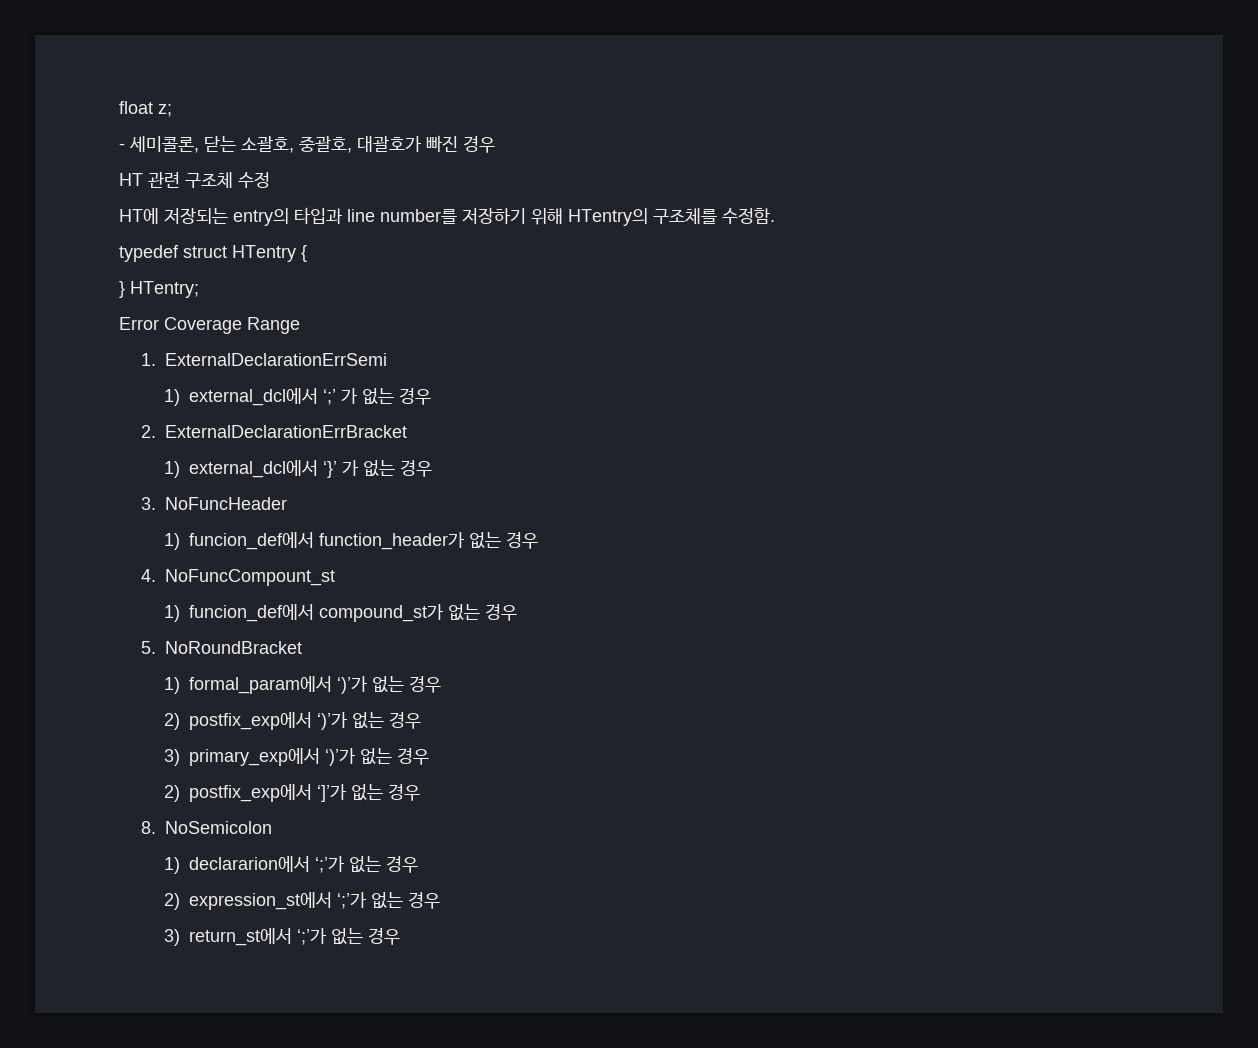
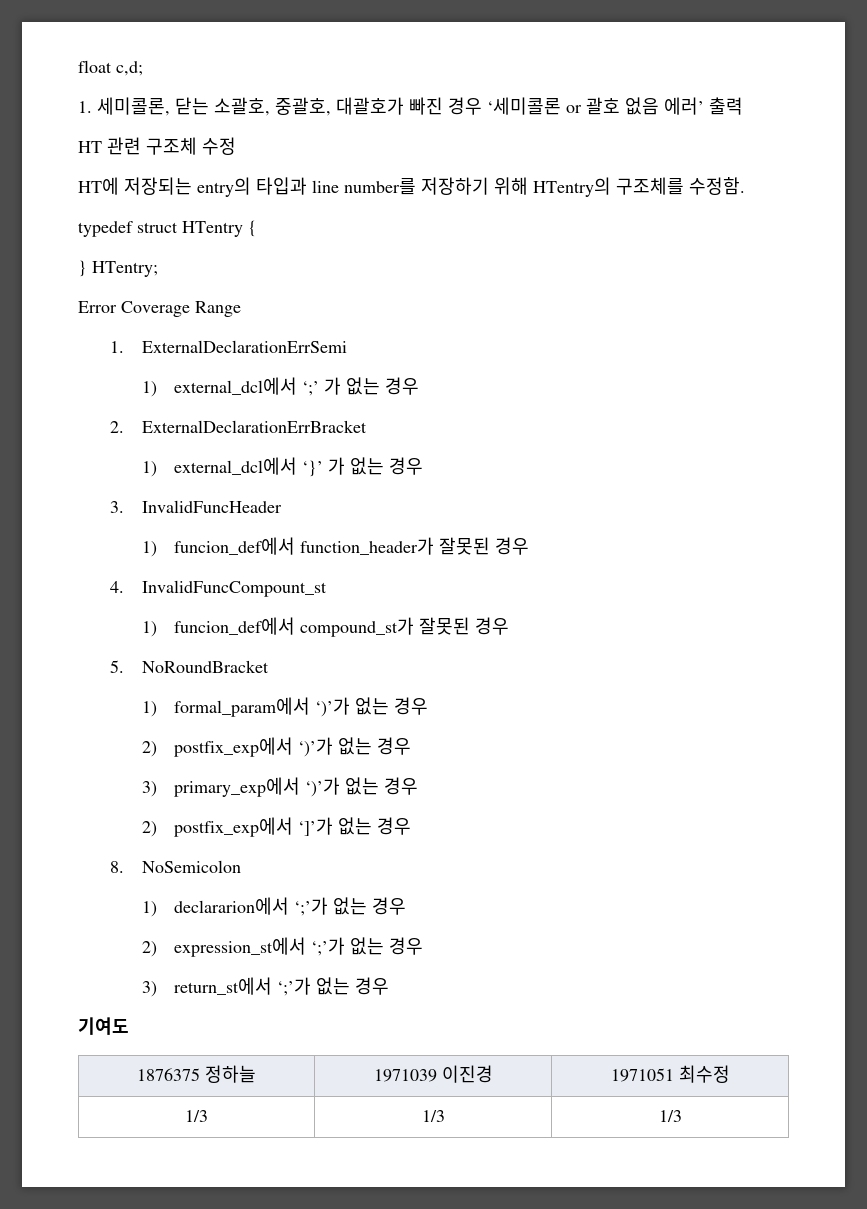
- float z;
- - 세미콜론, 닫는 소괄호, 중괄호, 대괄호가 빠진 경우
+ float c,d;
+ 1. 세미콜론, 닫는 소괄호, 중괄호, 대괄호가 빠진 경우 ‘세미콜론 or 괄호 없음 에러’ 출력
- 3. NoFuncHeader
+ 3. InvalidFuncHeader
- 1) funcion_def에서 function_header가 없는 경우
+ 1) funcion_def에서 function_header가 잘못된 경우
- 4. NoFuncCompount_st
+ 4. InvalidFuncCompount_st
- 1) funcion_def에서 compound_st가 없는 경우
+ 1) funcion_def에서 compound_st가 잘못된 경우
+ 기여도
+ 1876375 정하늘 | 1971039 이진경 | 1971051 최수정
+ 1/3 | 1/3 | 1/3

